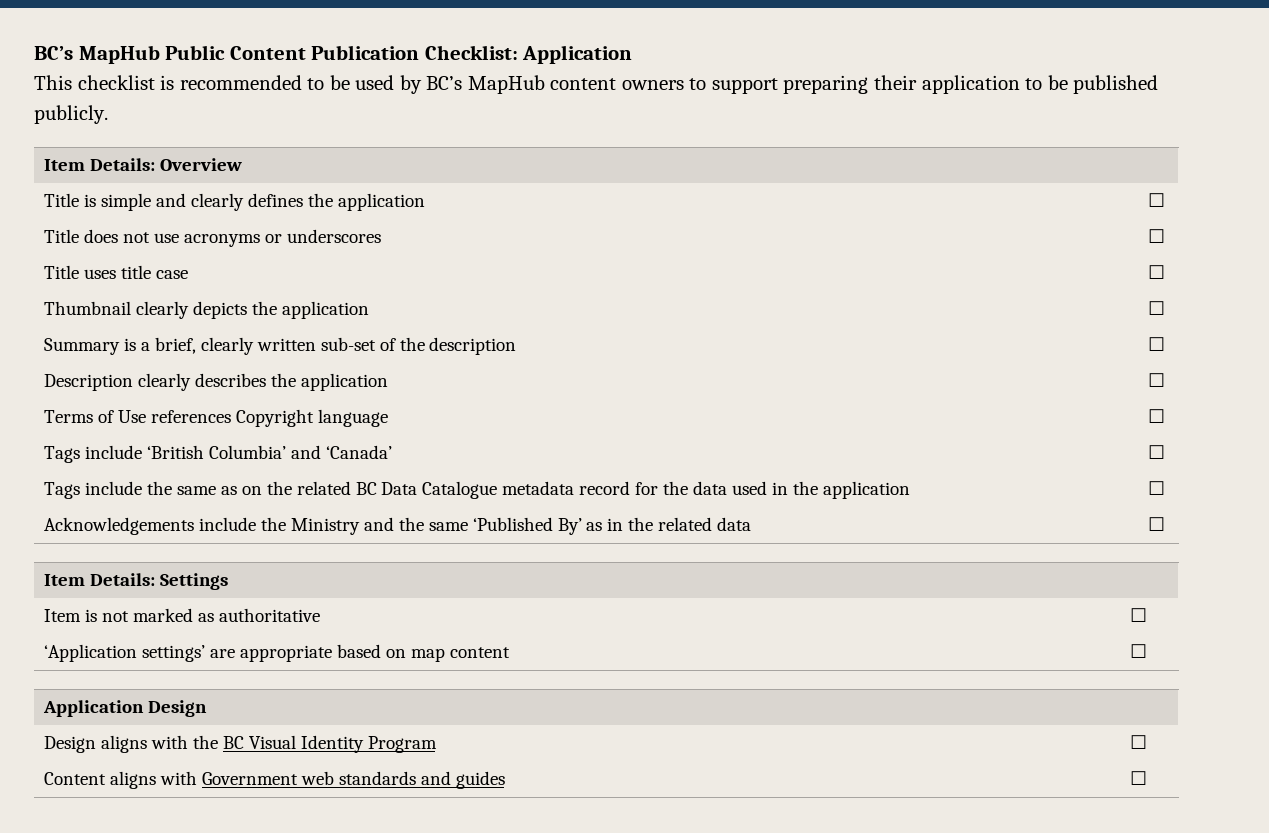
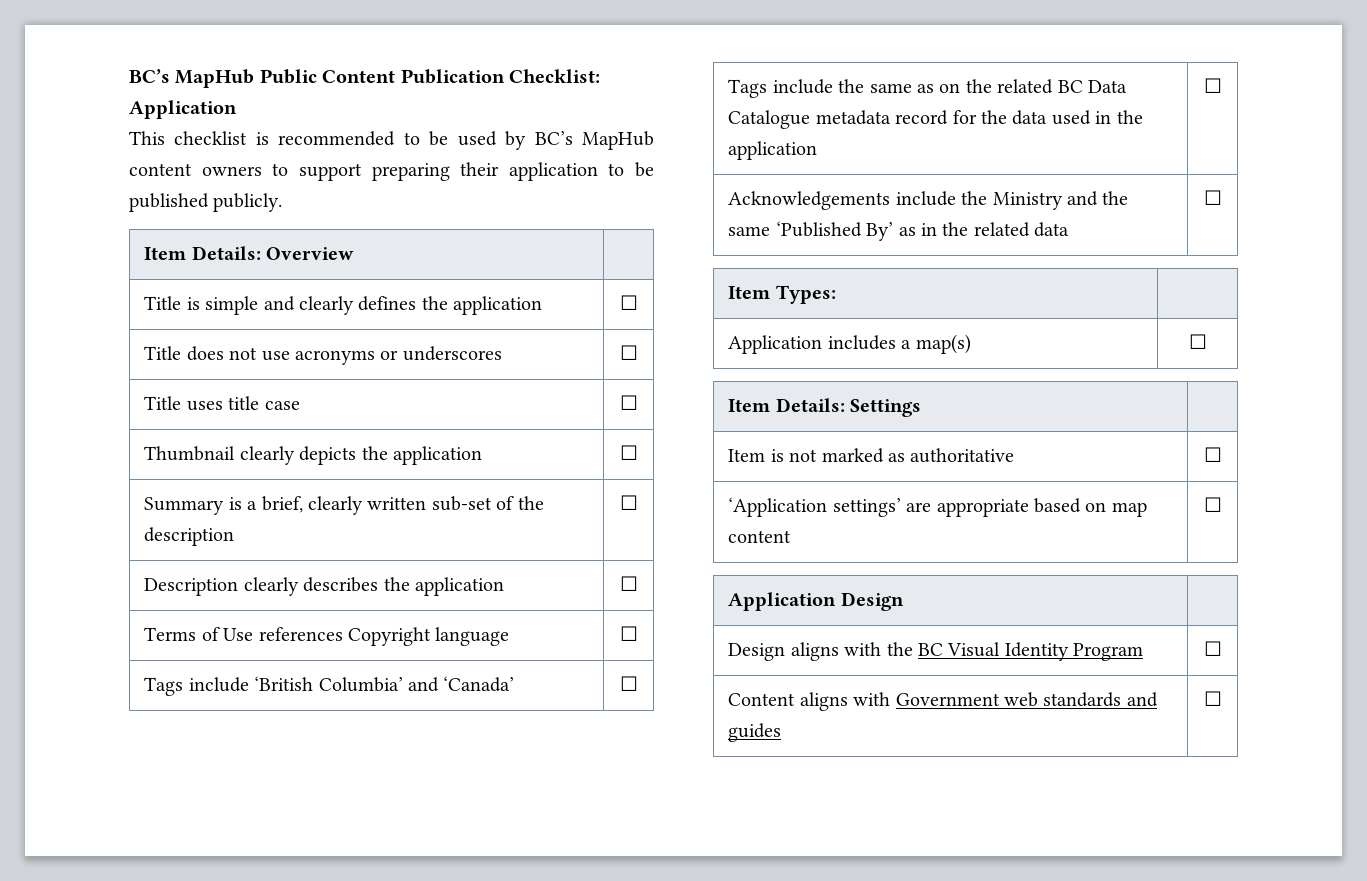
+ Item Types: |
+ Application includes a map(s) | ☐

